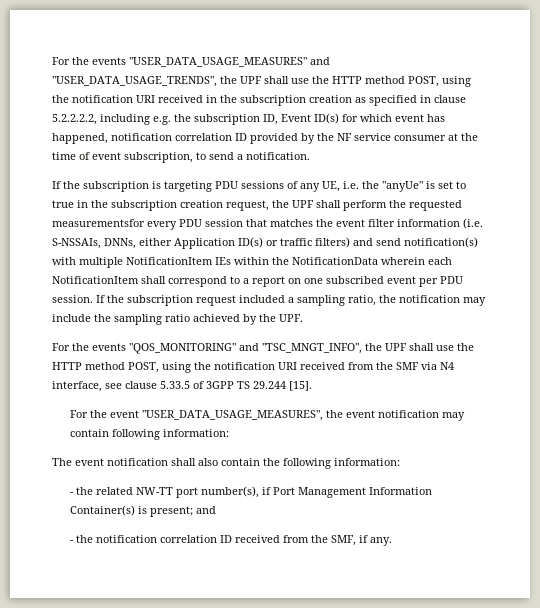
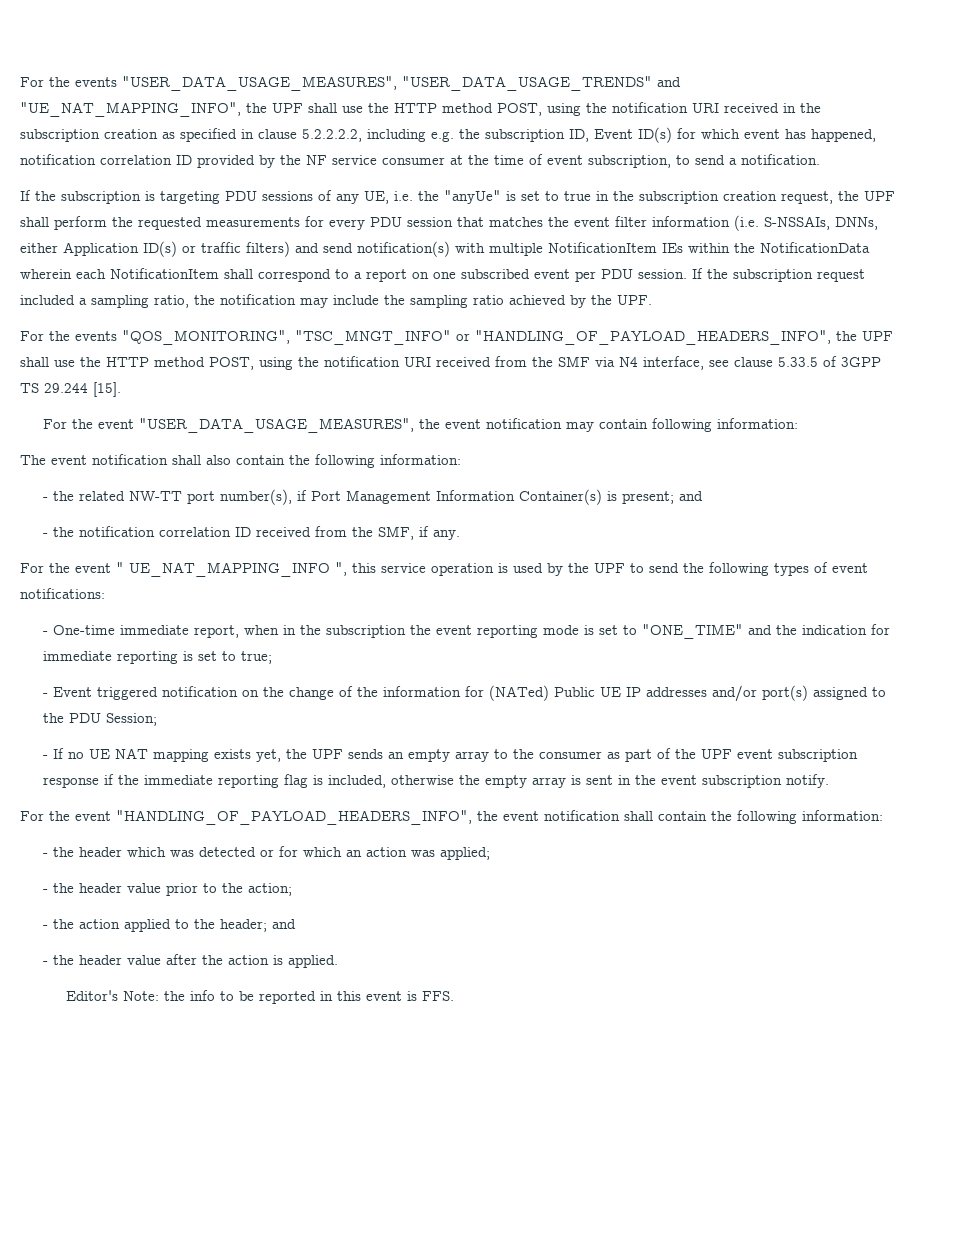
- For the events "USER_DATA_USAGE_MEASURES" and "USER_DATA_USAGE_TRENDS", the UPF shall use the HTTP method POST, using the notification URI received in the subscription creation as specified in clause 5.2.2.2.2, including e.g. the subscription ID, Event ID(s) for which event has happened, notification correlation ID provided by the NF service consumer at the time of event subscription, to send a notification.
+ For the events "USER_DATA_USAGE_MEASURES", "USER_DATA_USAGE_TRENDS" and "UE_NAT_MAPPING_INFO", the UPF shall use the HTTP method POST, using the notification URI received in the subscription creation as specified in clause 5.2.2.2.2, including e.g. the subscription ID, Event ID(s) for which event has happened, notification correlation ID provided by the NF service consumer at the time of event subscription, to send a notification.
- If the subscription is targeting PDU sessions of any UE, i.e. the "anyUe" is set to true in the subscription creation request, the UPF shall perform the requested measurementsfor every PDU session that matches the event filter information (i.e. S-NSSAIs, DNNs, either Application ID(s) or traffic filters) and send notification(s) with multiple NotificationItem IEs within the NotificationData wherein each NotificationItem shall correspond to a report on one subscribed event per PDU session.
+ If the subscription is targeting PDU sessions of any UE, i.e. the "anyUe" is set to true in the subscription creation request, the UPF shall perform the requested measurements for every PDU session that matches the event filter information (i.e. S-NSSAIs, DNNs, either Application ID(s) or traffic filters) and send notification(s) with multiple NotificationItem IEs within the NotificationData wherein each NotificationItem shall correspond to a report on one subscribed event per PDU session.
- For the events "QOS_MONITORING" and "TSC_MNGT_INFO", the UPF shall use the HTTP method POST, using the notification URI received from the SMF via N4 interface, see clause 5.33.5 of 3GPP TS 29.244 [15].
+ For the events "QOS_MONITORING", "TSC_MNGT_INFO" or "HANDLING_OF_PAYLOAD_HEADERS_INFO", the UPF shall use the HTTP method POST, using the notification URI received from the SMF via N4 interface, see clause 5.33.5 of 3GPP TS 29.244 [15].
+ For the event " UE_NAT_MAPPING_INFO ", this service operation is used by the UPF to send the following types of event notifications:
+ - One-time immediate report, when in the subscription the event reporting mode is set to "ONE_TIME" and the indication for immediate reporting is set to true;
+ - Event triggered notification on the change of the information for (NATed) Public UE IP addresses and/or port(s) assigned to the PDU Session;
+ - If no UE NAT mapping exists yet, the UPF sends an empty array to the consumer as part of the UPF event subscription response if the immediate reporting flag is included, otherwise the empty array is sent in the event subscription notify.
+ For the event "HANDLING_OF_PAYLOAD_HEADERS_INFO", the event notification shall contain the following information:
+ - the header which was detected or for which an action was applied;
+ - the header value prior to the action;
+ - the action applied to the header; and
+ - the header value after the action is applied.
+ Editor's Note: the info to be reported in this event is FFS.

